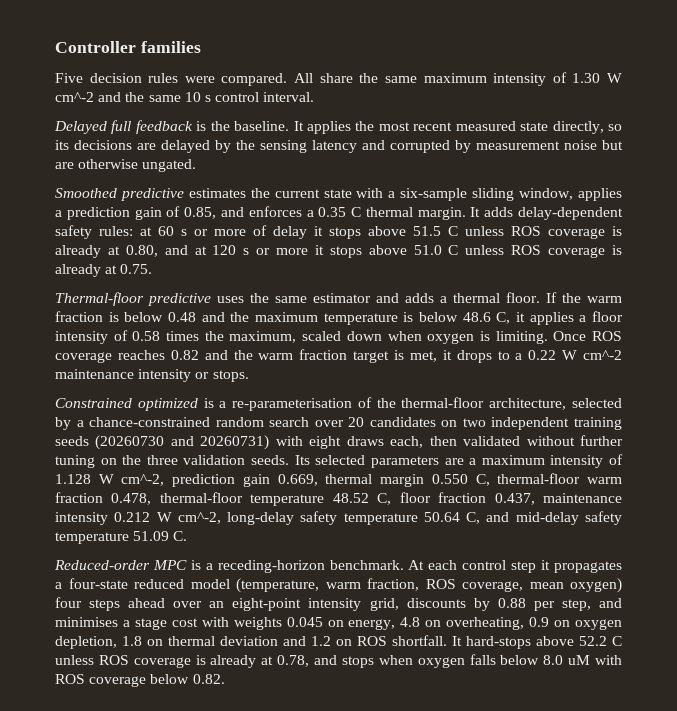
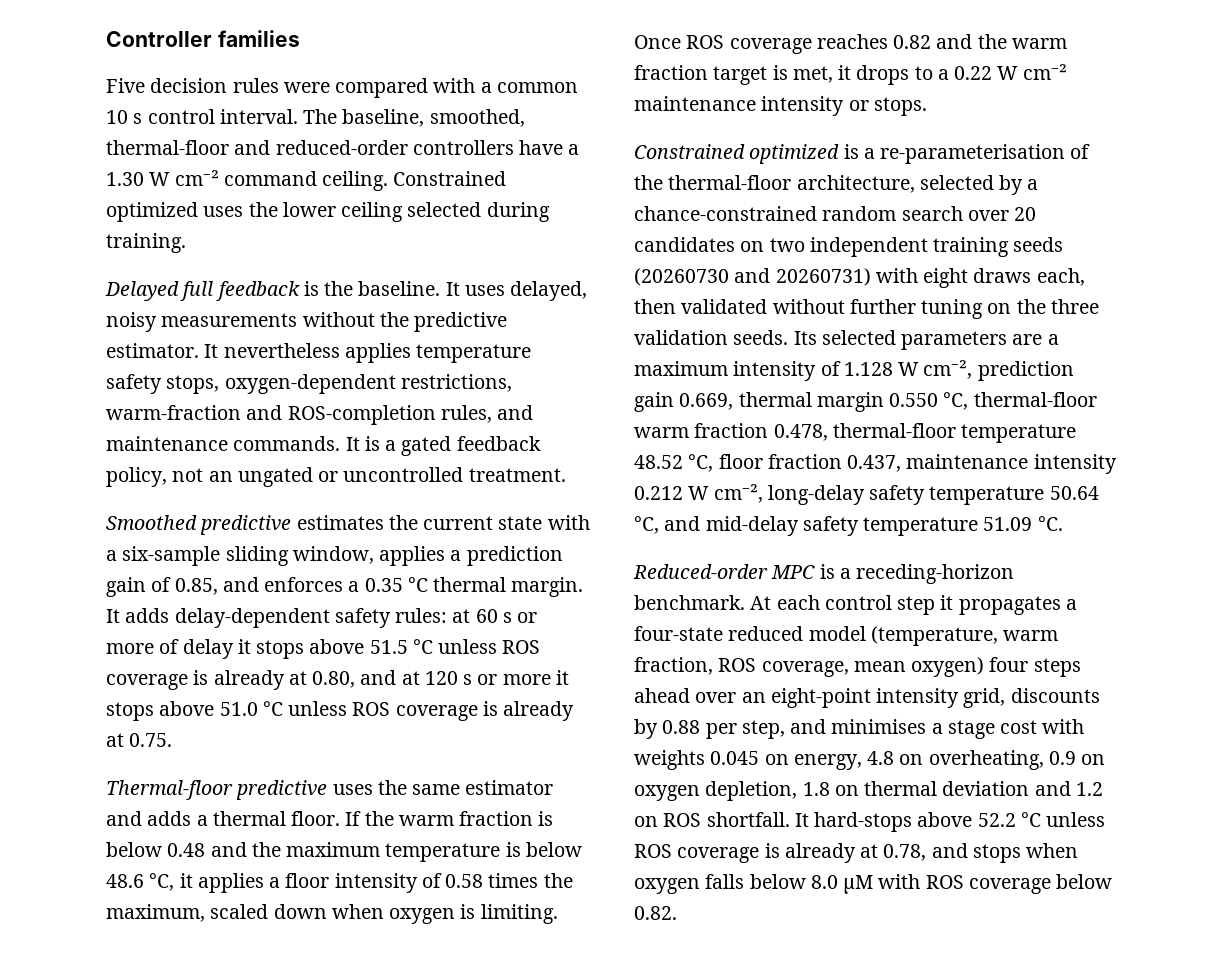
- Five decision rules were compared. All share the same maximum intensity of 1.30 W cm^-2 and the same 10 s control interval.
+ Five decision rules were compared with a common 10 s control interval. The baseline, smoothed, thermal-floor and reduced-order controllers have a 1.30 W cm⁻² command ceiling. Constrained optimized uses the lower ceiling selected during training.
- It applies the most recent measured state directly, so its decisions are delayed by the sensing latency and corrupted by measurement noise but are otherwise ungated.
+ It uses delayed, noisy measurements without the predictive estimator. It nevertheless applies temperature safety stops, oxygen-dependent restrictions, warm-fraction and ROS-completion rules, and maintenance commands. It is a gated feedback policy, not an ungated or uncontrolled treatment.
- Smoothed predictive estimates the current state with a six-sample sliding window, applies a prediction gain of 0.85, and enforces a 0.35 C thermal margin.
+ Smoothed predictive estimates the current state with a six-sample sliding window, applies a prediction gain of 0.85, and enforces a 0.35 °C thermal margin.
- It adds delay-dependent safety rules: at 60 s or more of delay it stops above 51.5 C unless ROS coverage is already at 0.80, and at 120 s or more it stops above 51.0 C unless ROS coverage is already at 0.75.
+ It adds delay-dependent safety rules: at 60 s or more of delay it stops above 51.5 °C unless ROS coverage is already at 0.80, and at 120 s or more it stops above 51.0 °C unless ROS coverage is already at 0.75.
- If the warm fraction is below 0.48 and the maximum temperature is below 48.6 C, it applies a floor intensity of 0.58 times the maximum, scaled down when oxygen is limiting.
+ If the warm fraction is below 0.48 and the maximum temperature is below 48.6 °C, it applies a floor intensity of 0.58 times the maximum, scaled down when oxygen is limiting.
- Once ROS coverage reaches 0.82 and the warm fraction target is met, it drops to a 0.22 W cm^-2 maintenance intensity or stops.
+ Once ROS coverage reaches 0.82 and the warm fraction target is met, it drops to a 0.22 W cm⁻² maintenance intensity or stops.
- Its selected parameters are a maximum intensity of 1.128 W cm^-2, prediction gain 0.669, thermal margin 0.550 C, thermal-floor warm fraction 0.478, thermal-floor temperature 48.52 C, floor fraction 0.437, maintenance intensity 0.212 W cm^-2, long-delay safety temperature 50.64 C, and mid-delay safety temperature 51.09 C.
+ Its selected parameters are a maximum intensity of 1.128 W cm⁻², prediction gain 0.669, thermal margin 0.550 °C, thermal-floor warm fraction 0.478, thermal-floor temperature 48.52 °C, floor fraction 0.437, maintenance intensity 0.212 W cm⁻², long-delay safety temperature 50.64 °C, and mid-delay safety temperature 51.09 °C.
- It hard-stops above 52.2 C unless ROS coverage is already at 0.78, and stops when oxygen falls below 8.0 uM with ROS coverage below 0.82.
+ It hard-stops above 52.2 °C unless ROS coverage is already at 0.78, and stops when oxygen falls below 8.0 µM with ROS coverage below 0.82.

